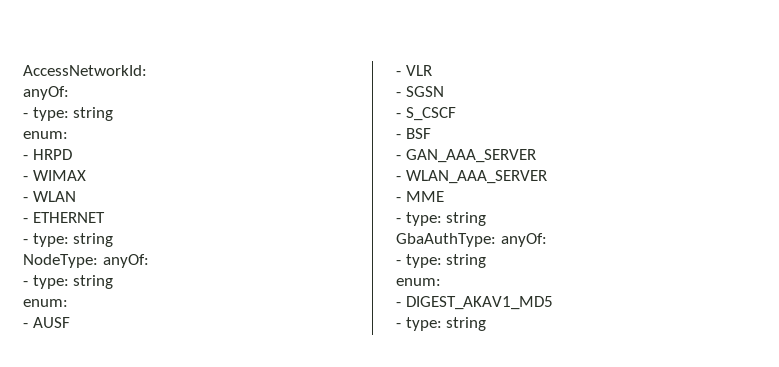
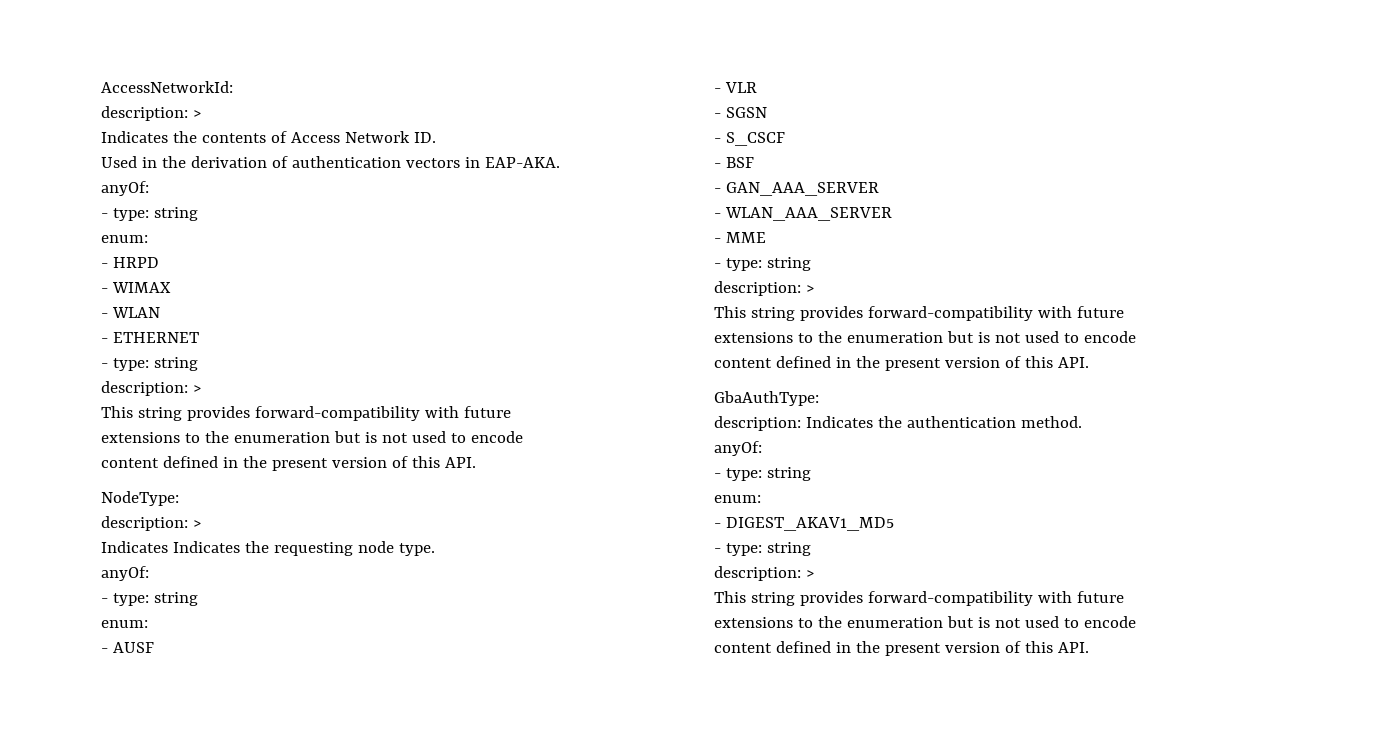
  AccessNetworkId:
+ description: >
+ Indicates the contents of Access Network ID.
+ Used in the derivation of authentication vectors in EAP-AKA.
  - ETHERNET
  - type: string
- NodeType: anyOf:
+ description: >
+ This string provides forward-compatibility with future
+ extensions to the enumeration but is not used to encode
+ content defined in the present version of this API.
+ NodeType:
+ description: >
+ Indicates Indicates the requesting node type.
+ anyOf:
  - MME
  - type: string
- GbaAuthType: anyOf:
+ description: >
+ This string provides forward-compatibility with future
+ extensions to the enumeration but is not used to encode
+ content defined in the present version of this API.
+ GbaAuthType:
+ description: Indicates the authentication method.
+ anyOf:
  - DIGEST_AKAV1_MD5
  - type: string
+ description: >
+ This string provides forward-compatibility with future
+ extensions to the enumeration but is not used to encode
+ content defined in the present version of this API.

